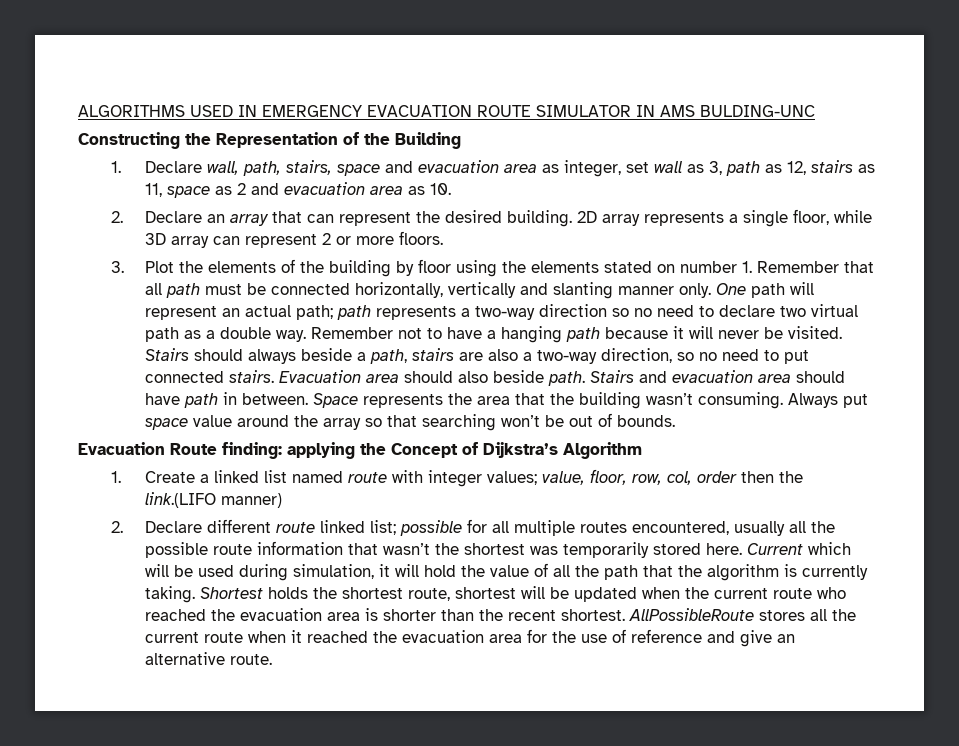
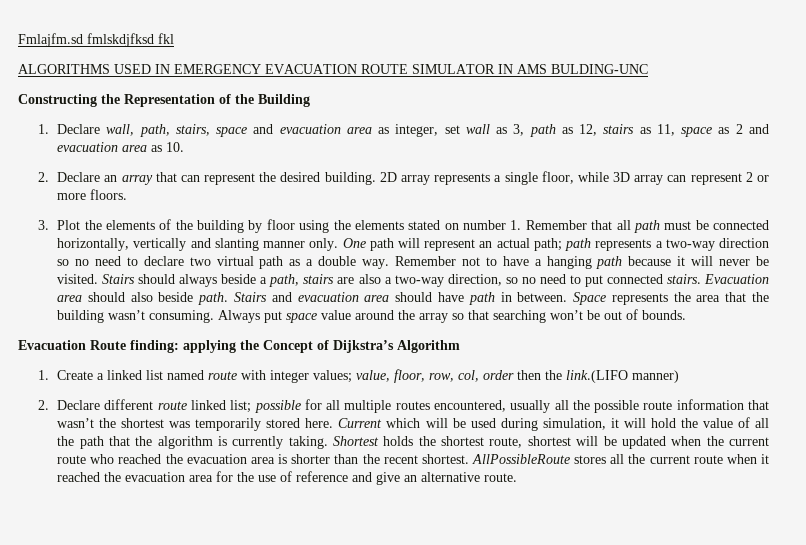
+ Fmlajfm.sd fmlskdjfksd fkl

